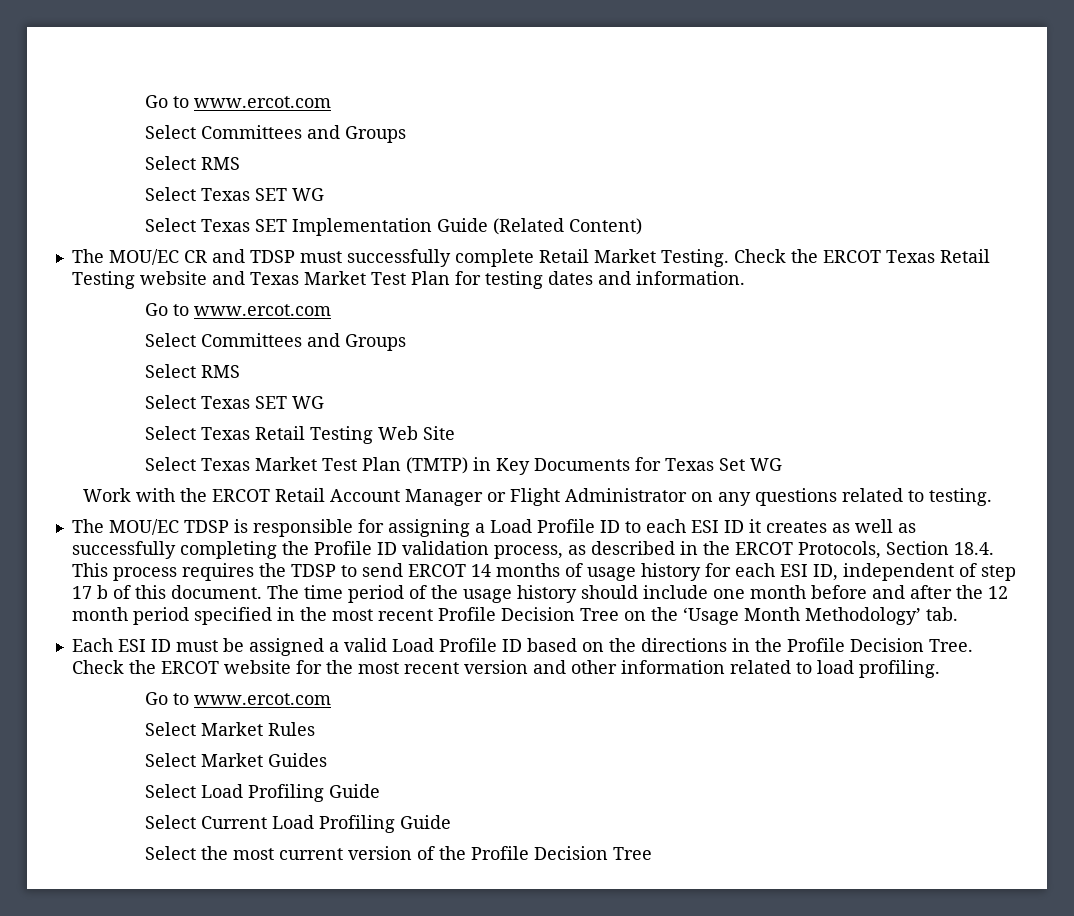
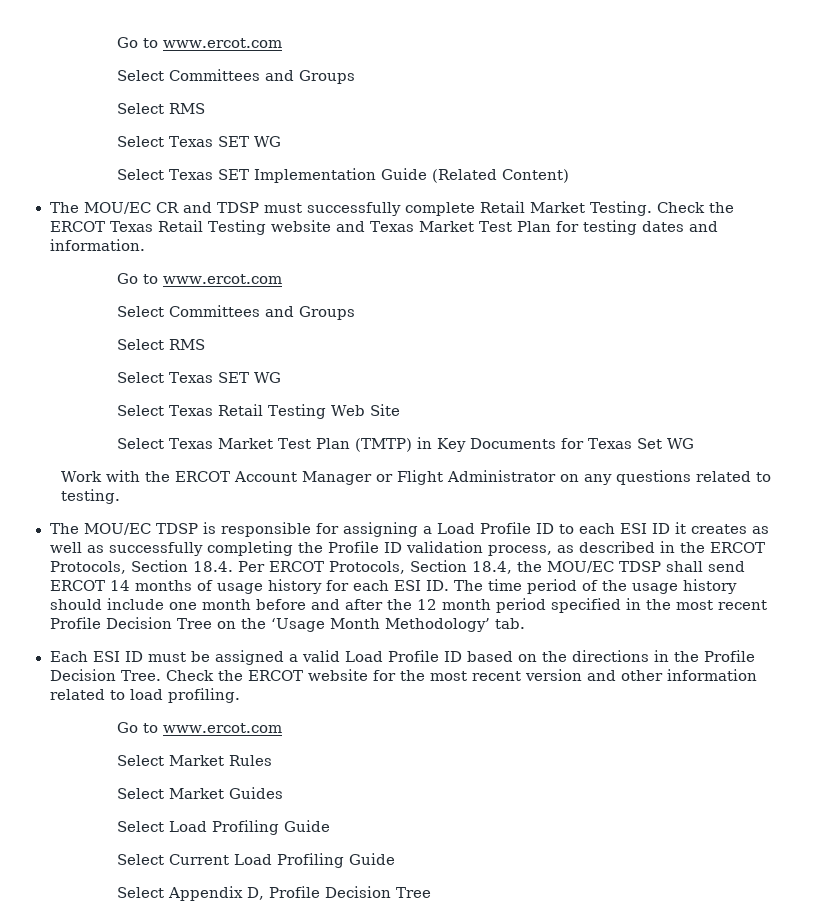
- Work with the ERCOT Retail Account Manager or Flight Administrator on any questions related to testing.
+ Work with the ERCOT Account Manager or Flight Administrator on any questions related to testing.
- The MOU/EC TDSP is responsible for assigning a Load Profile ID to each ESI ID it creates as well as successfully completing the Profile ID validation process, as described in the ERCOT Protocols, Section 18.4. This process requires the TDSP to send ERCOT 14 months of usage history for each ESI ID, independent of step 17 b of this document. The time period of the usage history should include one month before and after the 12 month period specified in the most recent Profile Decision Tree on the ‘Usage Month Methodology’ tab.
+ The MOU/EC TDSP is responsible for assigning a Load Profile ID to each ESI ID it creates as well as successfully completing the Profile ID validation process, as described in the ERCOT Protocols, Section 18.4. Per ERCOT Protocols, Section 18.4, the MOU/EC TDSP shall send ERCOT 14 months of usage history for each ESI ID. The time period of the usage history should include one month before and after the 12 month period specified in the most recent Profile Decision Tree on the ‘Usage Month Methodology’ tab.
- Select the most current version of the Profile Decision Tree
+ Select Appendix D, Profile Decision Tree

